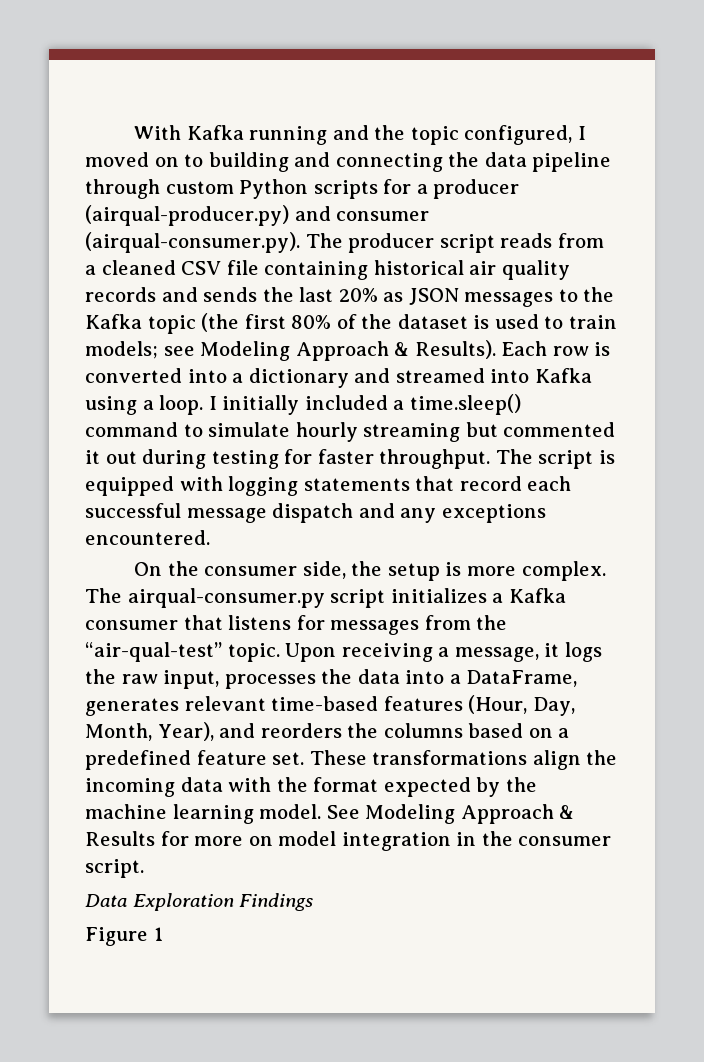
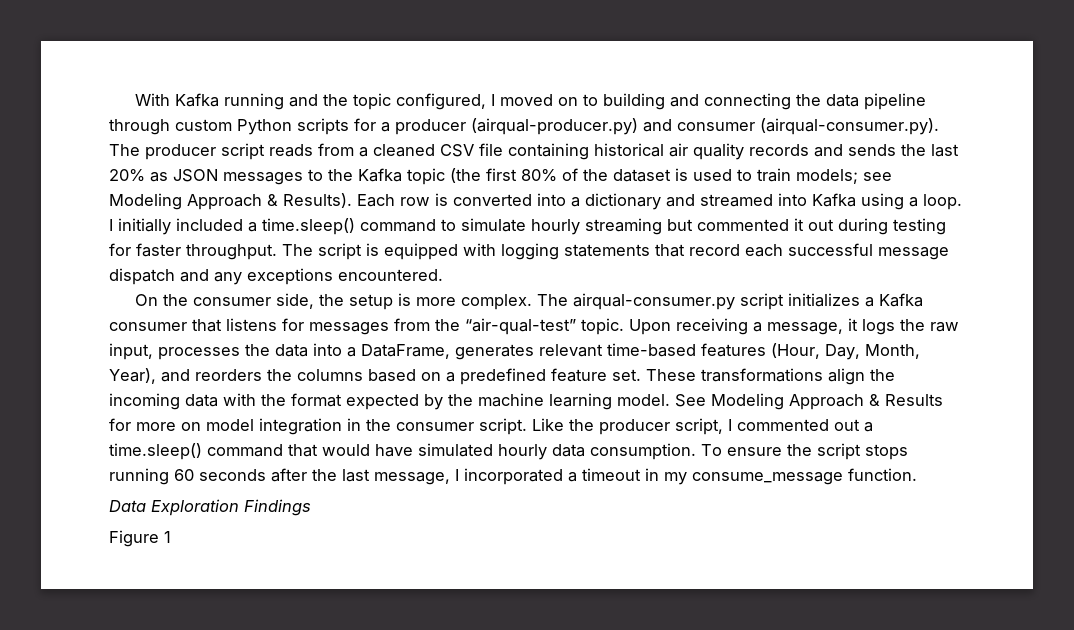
+ Like the producer script, I commented out a time.sleep() command that would have simulated hourly data consumption. To ensure the script stops running 60 seconds after the last message, I incorporated a timeout in my consume_message function.

